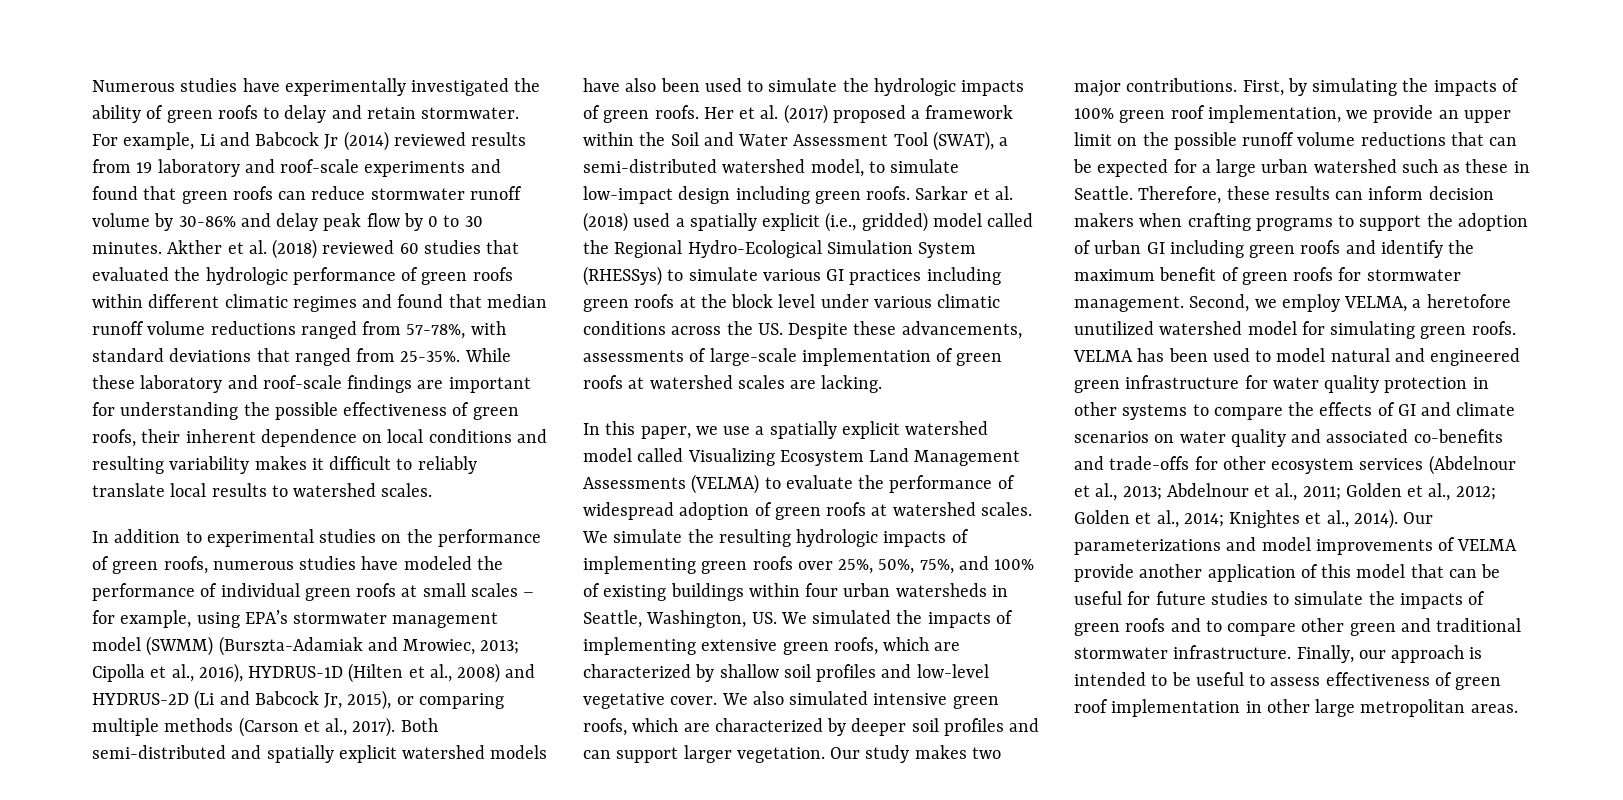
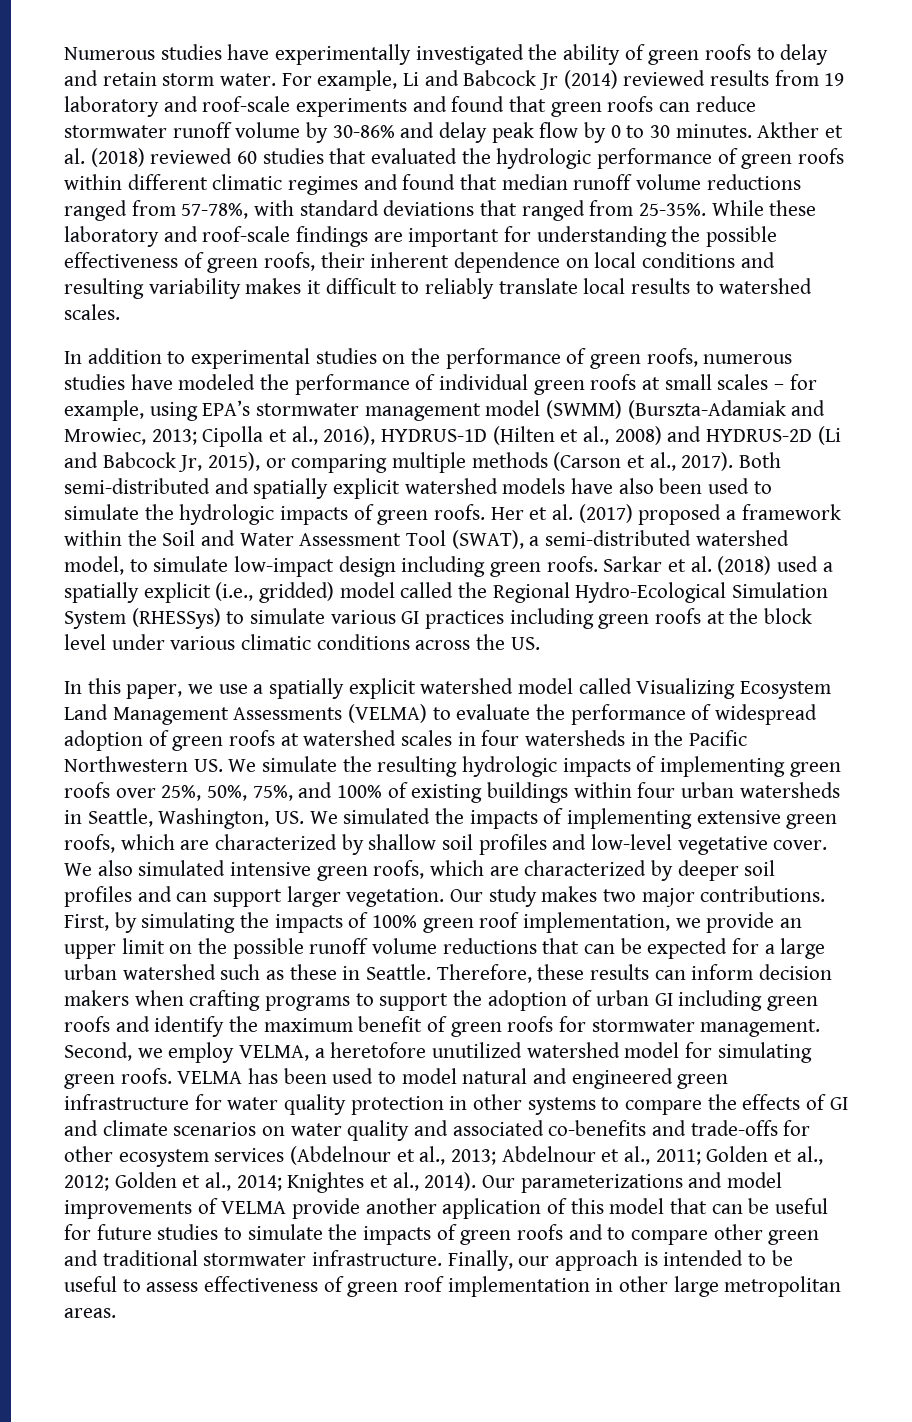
- Numerous studies have experimentally investigated the ability of green roofs to delay and retain stormwater.
+ Numerous studies have experimentally investigated the ability of green roofs to delay and retain storm water.
- Sarkar et al. (2018) used a spatially explicit (i.e., gridded) model called the Regional Hydro-Ecological Simulation System (RHESSys) to simulate various GI practices including green roofs at the block level under various climatic conditions across the US. Despite these advancements, assessments of large-scale implementation of green roofs at watershed scales are lacking.
+ Sarkar et al. (2018) used a spatially explicit (i.e., gridded) model called the Regional Hydro-Ecological Simulation System (RHESSys) to simulate various GI practices including green roofs at the block level under various climatic conditions across the US.
- In this paper, we use a spatially explicit watershed model called Visualizing Ecosystem Land Management Assessments (VELMA) to evaluate the performance of widespread adoption of green roofs at watershed scales. We simulate the resulting hydrologic impacts of implementing green roofs over 25%, 50%, 75%, and 100% of existing buildings within four urban watersheds in Seattle, Washington, US. We simulated the impacts of implementing extensive green roofs, which are characterized by shallow soil profiles and low-level vegetative cover.
+ In this paper, we use a spatially explicit watershed model called Visualizing Ecosystem Land Management Assessments (VELMA) to evaluate the performance of widespread adoption of green roofs at watershed scales in four watersheds in the Pacific Northwestern US. We simulate the resulting hydrologic impacts of implementing green roofs over 25%, 50%, 75%, and 100% of existing buildings within four urban watersheds in Seattle, Washington, US. We simulated the impacts of implementing extensive green roofs, which are characterized by shallow soil profiles and low-level vegetative cover.

